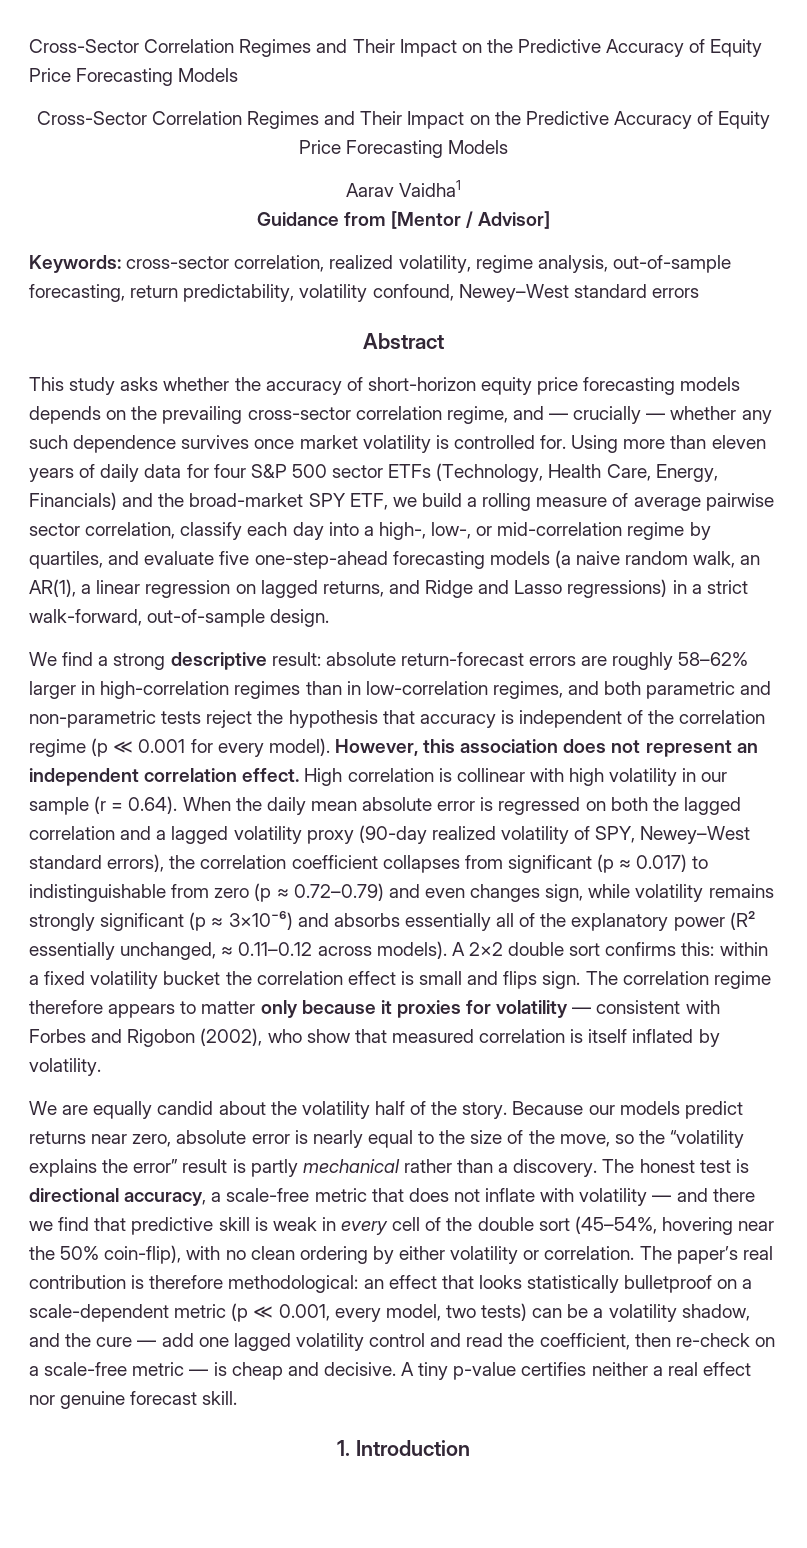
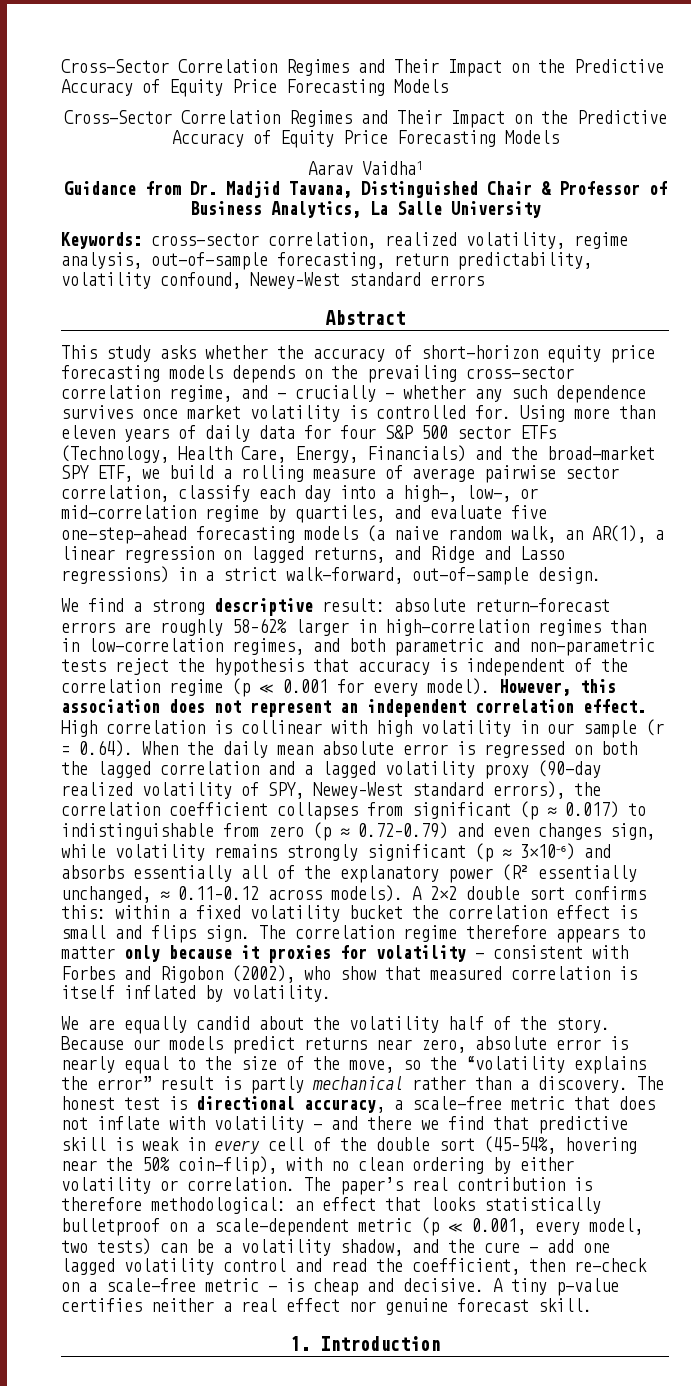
- Guidance from [Mentor / Advisor]
+ Guidance from Dr. Madjid Tavana, Distinguished Chair & Professor of Business Analytics, La Salle University

